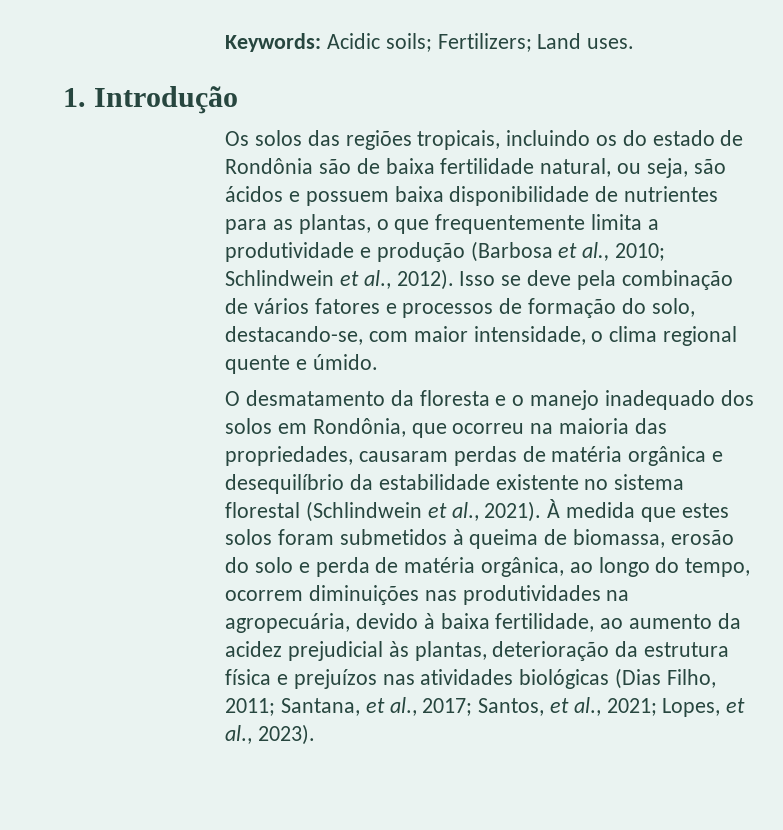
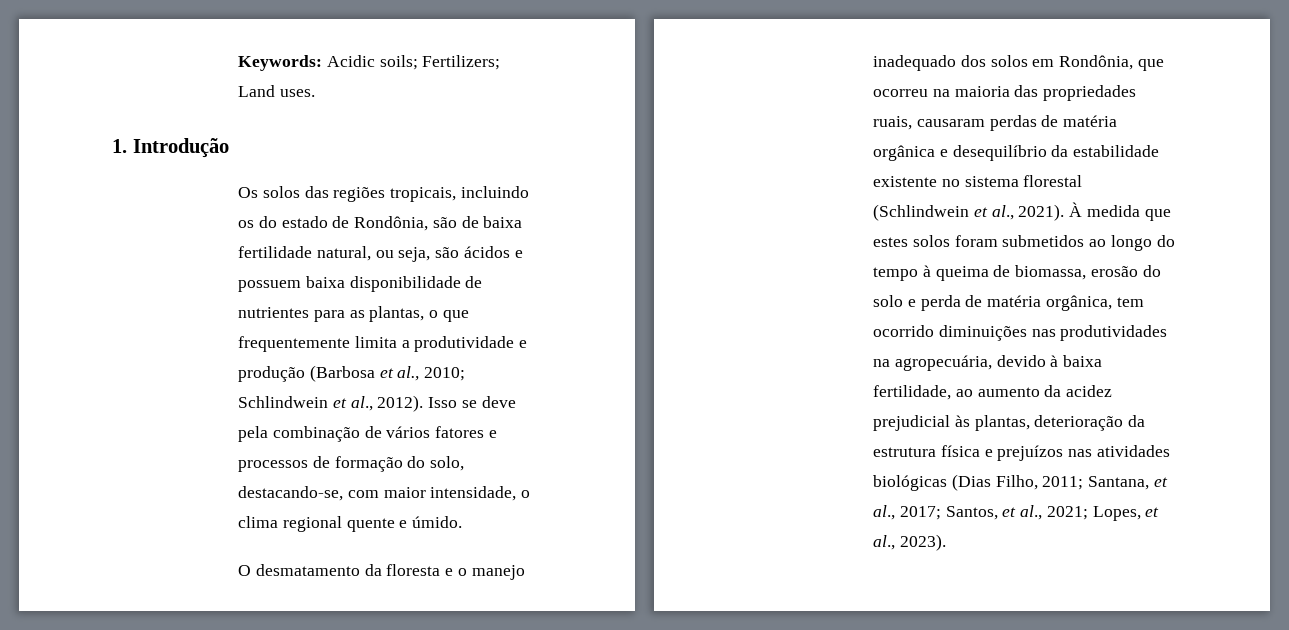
- Os solos das regiões tropicais, incluindo os do estado de Rondônia são de baixa fertilidade natural, ou seja, são ácidos e possuem baixa disponibilidade de nutrientes para as plantas, o que frequentemente limita a produtividade e produção (Barbosa et al., 2010; Schlindwein et al., 2012).
+ Os solos das regiões tropicais, incluindo os do estado de Rondônia, são de baixa fertilidade natural, ou seja, são ácidos e possuem baixa disponibilidade de nutrientes para as plantas, o que frequentemente limita a produtividade e produção (Barbosa et al., 2010; Schlindwein et al., 2012).
- O desmatamento da floresta e o manejo inadequado dos solos em Rondônia, que ocorreu na maioria das propriedades, causaram perdas de matéria orgânica e desequilíbrio da estabilidade existente no sistema florestal (Schlindwein et al., 2021).
+ O desmatamento da floresta e o manejo inadequado dos solos em Rondônia, que ocorreu na maioria das propriedades ruais, causaram perdas de matéria orgânica e desequilíbrio da estabilidade existente no sistema florestal (Schlindwein et al., 2021).
- À medida que estes solos foram submetidos à queima de biomassa, erosão do solo e perda de matéria orgânica, ao longo do tempo, ocorrem diminuições nas produtividades na agropecuária, devido à baixa fertilidade, ao aumento da acidez prejudicial às plantas, deterioração da estrutura física e prejuízos nas atividades biológicas (Dias Filho, 2011; Santana, et al., 2017; Santos, et al., 2021; Lopes, et al., 2023).
+ À medida que estes solos foram submetidos ao longo do tempo à queima de biomassa, erosão do solo e perda de matéria orgânica, tem ocorrido diminuições nas produtividades na agropecuária, devido à baixa fertilidade, ao aumento da acidez prejudicial às plantas, deterioração da estrutura física e prejuízos nas atividades biológicas (Dias Filho, 2011; Santana, et al., 2017; Santos, et al., 2021; Lopes, et al., 2023).

